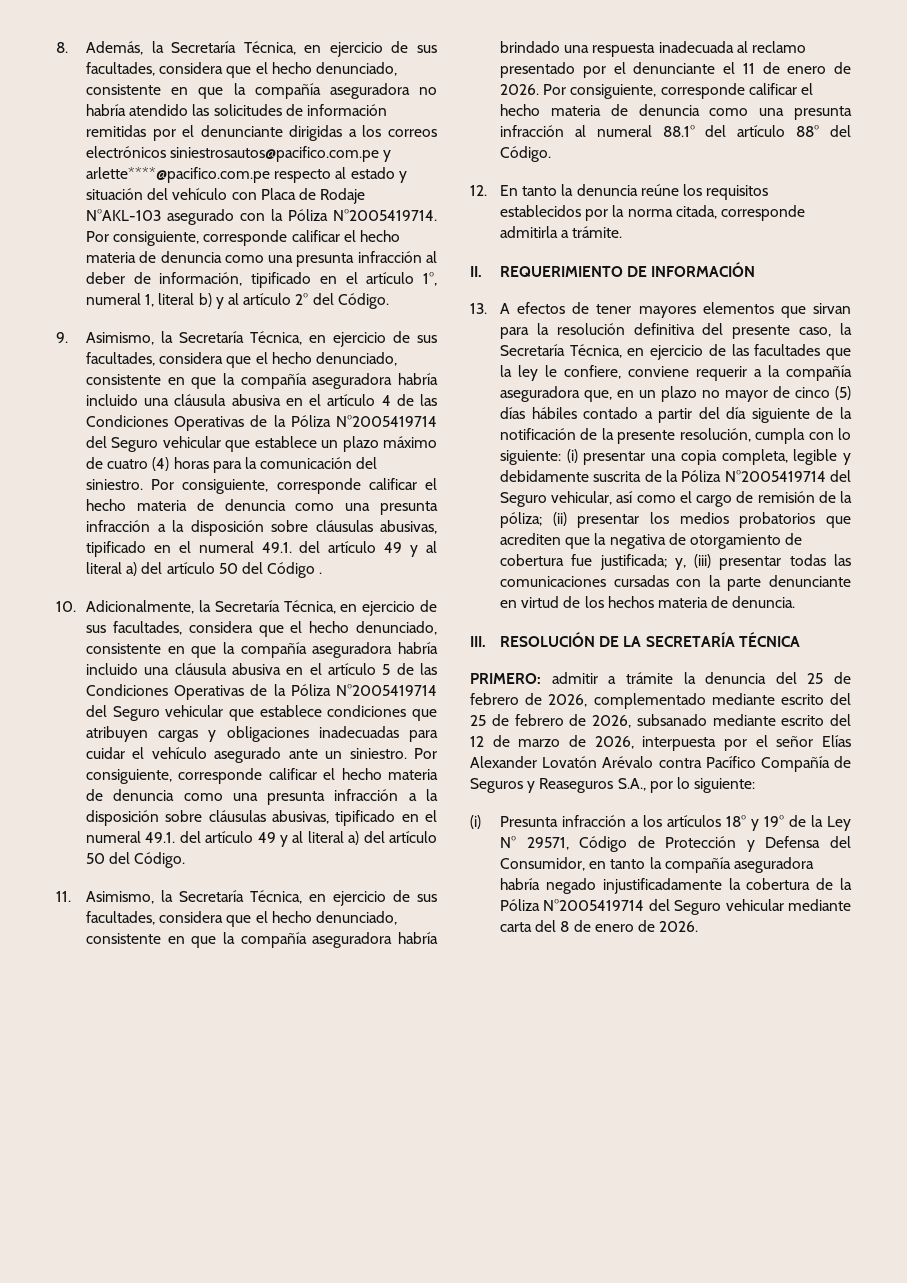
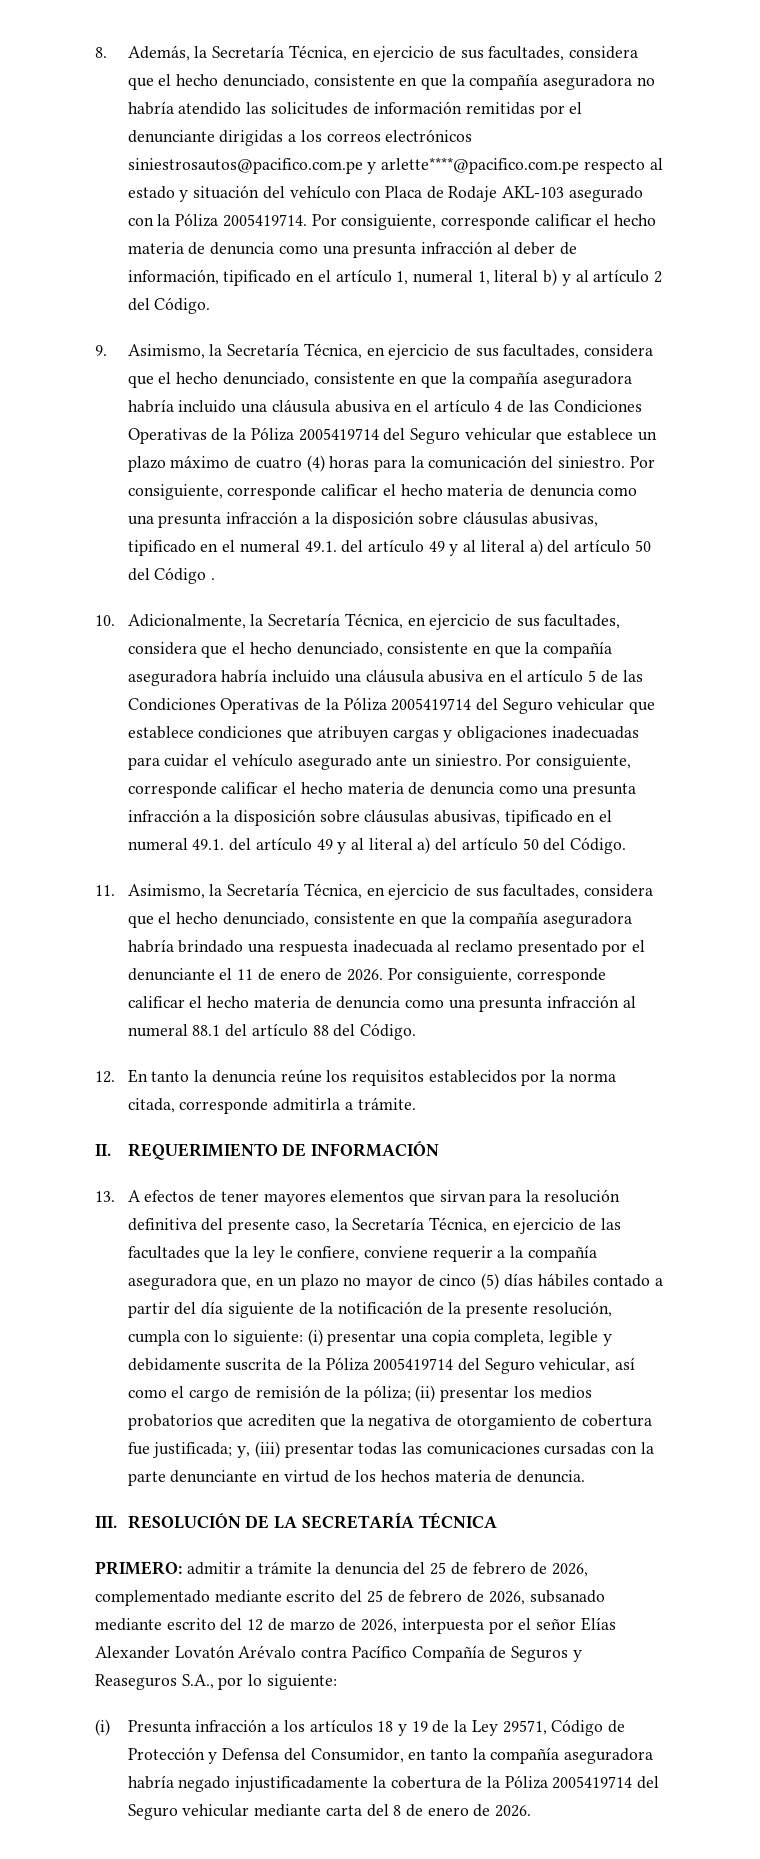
- 8. Además, la Secretaría Técnica, en ejercicio de sus facultades, considera que el hecho denunciado, consistente en que la compañía aseguradora no habría atendido las solicitudes de información remitidas por el denunciante dirigidas a los correos electrónicos siniestrosautos@pacifico.com.pe y arlette****@pacifico.com.pe respecto al estado y situación del vehículo con Placa de Rodaje N°AKL-103 asegurado con la Póliza N°2005419714.
+ 8. Además, la Secretaría Técnica, en ejercicio de sus facultades, considera que el hecho denunciado, consistente en que la compañía aseguradora no habría atendido las solicitudes de información remitidas por el denunciante dirigidas a los correos electrónicos siniestrosautos@pacifico.com.pe y arlette****@pacifico.com.pe respecto al estado y situación del vehículo con Placa de Rodaje AKL-103 asegurado con la Póliza 2005419714.
- Por consiguiente, corresponde calificar el hecho materia de denuncia como una presunta infracción al deber de información, tipificado en el artículo 1°, numeral 1, literal b) y al artículo 2° del Código.
+ Por consiguiente, corresponde calificar el hecho materia de denuncia como una presunta infracción al deber de información, tipificado en el artículo 1, numeral 1, literal b) y al artículo 2 del Código.
- 9. Asimismo, la Secretaría Técnica, en ejercicio de sus facultades, considera que el hecho denunciado, consistente en que la compañía aseguradora habría incluido una cláusula abusiva en el artículo 4 de las Condiciones Operativas de la Póliza N°2005419714 del Seguro vehicular que establece un plazo máximo de cuatro (4) horas para la comunicación del siniestro.
+ 9. Asimismo, la Secretaría Técnica, en ejercicio de sus facultades, considera que el hecho denunciado, consistente en que la compañía aseguradora habría incluido una cláusula abusiva en el artículo 4 de las Condiciones Operativas de la Póliza 2005419714 del Seguro vehicular que establece un plazo máximo de cuatro (4) horas para la comunicación del siniestro.
- 10. Adicionalmente, la Secretaría Técnica, en ejercicio de sus facultades, considera que el hecho denunciado, consistente en que la compañía aseguradora habría incluido una cláusula abusiva en el artículo 5 de las Condiciones Operativas de la Póliza N°2005419714 del Seguro vehicular que establece condiciones que atribuyen cargas y obligaciones inadecuadas para cuidar el vehículo asegurado ante un siniestro.
+ 10. Adicionalmente, la Secretaría Técnica, en ejercicio de sus facultades, considera que el hecho denunciado, consistente en que la compañía aseguradora habría incluido una cláusula abusiva en el artículo 5 de las Condiciones Operativas de la Póliza 2005419714 del Seguro vehicular que establece condiciones que atribuyen cargas y obligaciones inadecuadas para cuidar el vehículo asegurado ante un siniestro.
- Por consiguiente, corresponde calificar el hecho materia de denuncia como una presunta infracción al numeral 88.1° del artículo 88° del Código.
+ Por consiguiente, corresponde calificar el hecho materia de denuncia como una presunta infracción al numeral 88.1 del artículo 88 del Código.
- (i) presentar una copia completa, legible y debidamente suscrita de la Póliza N°2005419714 del Seguro vehicular, así como el cargo de remisión de la póliza;
+ (i) presentar una copia completa, legible y debidamente suscrita de la Póliza 2005419714 del Seguro vehicular, así como el cargo de remisión de la póliza;
- (i) Presunta infracción a los artículos 18° y 19° de la Ley N° 29571, Código de Protección y Defensa del Consumidor, en tanto la compañía aseguradora habría negado injustificadamente la cobertura de la Póliza N°2005419714 del Seguro vehicular mediante carta del 8 de enero de 2026.
+ (i) Presunta infracción a los artículos 18 y 19 de la Ley 29571, Código de Protección y Defensa del Consumidor, en tanto la compañía aseguradora habría negado injustificadamente la cobertura de la Póliza 2005419714 del Seguro vehicular mediante carta del 8 de enero de 2026.

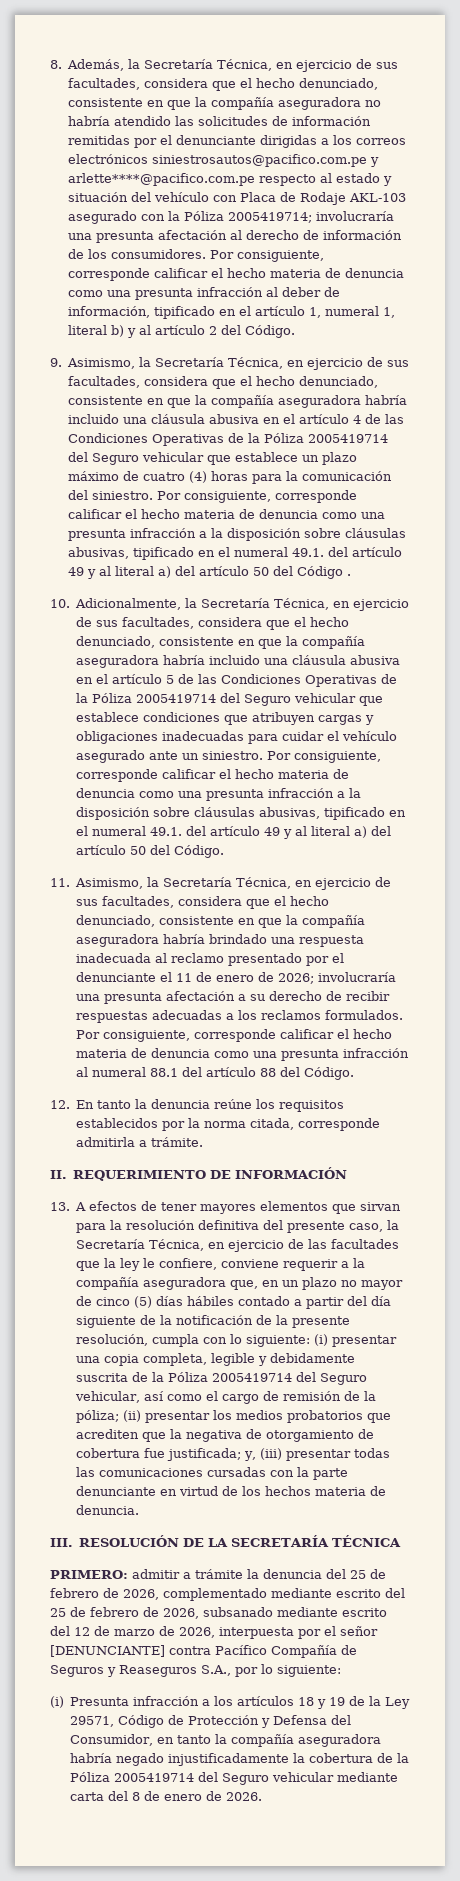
- 8. Además, la Secretaría Técnica, en ejercicio de sus facultades, considera que el hecho denunciado, consistente en que la compañía aseguradora no habría atendido las solicitudes de información remitidas por el denunciante dirigidas a los correos electrónicos siniestrosautos@pacifico.com.pe y arlette****@pacifico.com.pe respecto al estado y situación del vehículo con Placa de Rodaje AKL-103 asegurado con la Póliza 2005419714.
+ 8. Además, la Secretaría Técnica, en ejercicio de sus facultades, considera que el hecho denunciado, consistente en que la compañía aseguradora no habría atendido las solicitudes de información remitidas por el denunciante dirigidas a los correos electrónicos siniestrosautos@pacifico.com.pe y arlette****@pacifico.com.pe respecto al estado y situación del vehículo con Placa de Rodaje AKL-103 asegurado con la Póliza 2005419714; involucraría una presunta afectación al derecho de información de los consumidores.
- 11. Asimismo, la Secretaría Técnica, en ejercicio de sus facultades, considera que el hecho denunciado, consistente en que la compañía aseguradora habría brindado una respuesta inadecuada al reclamo presentado por el denunciante el 11 de enero de 2026.
+ 11. Asimismo, la Secretaría Técnica, en ejercicio de sus facultades, considera que el hecho denunciado, consistente en que la compañía aseguradora habría brindado una respuesta inadecuada al reclamo presentado por el denunciante el 11 de enero de 2026; involucraría una presunta afectación a su derecho de recibir respuestas adecuadas a los reclamos formulados.
- PRIMERO: admitir a trámite la denuncia del 25 de febrero de 2026, complementado mediante escrito del 25 de febrero de 2026, subsanado mediante escrito del 12 de marzo de 2026, interpuesta por el señor Elías Alexander Lovatón Arévalo contra Pacífico Compañía de Seguros y Reaseguros S.A., por lo siguiente:
+ PRIMERO: admitir a trámite la denuncia del 25 de febrero de 2026, complementado mediante escrito del 25 de febrero de 2026, subsanado mediante escrito del 12 de marzo de 2026, interpuesta por el señor [DENUNCIANTE] contra Pacífico Compañía de Seguros y Reaseguros S.A., por lo siguiente:

